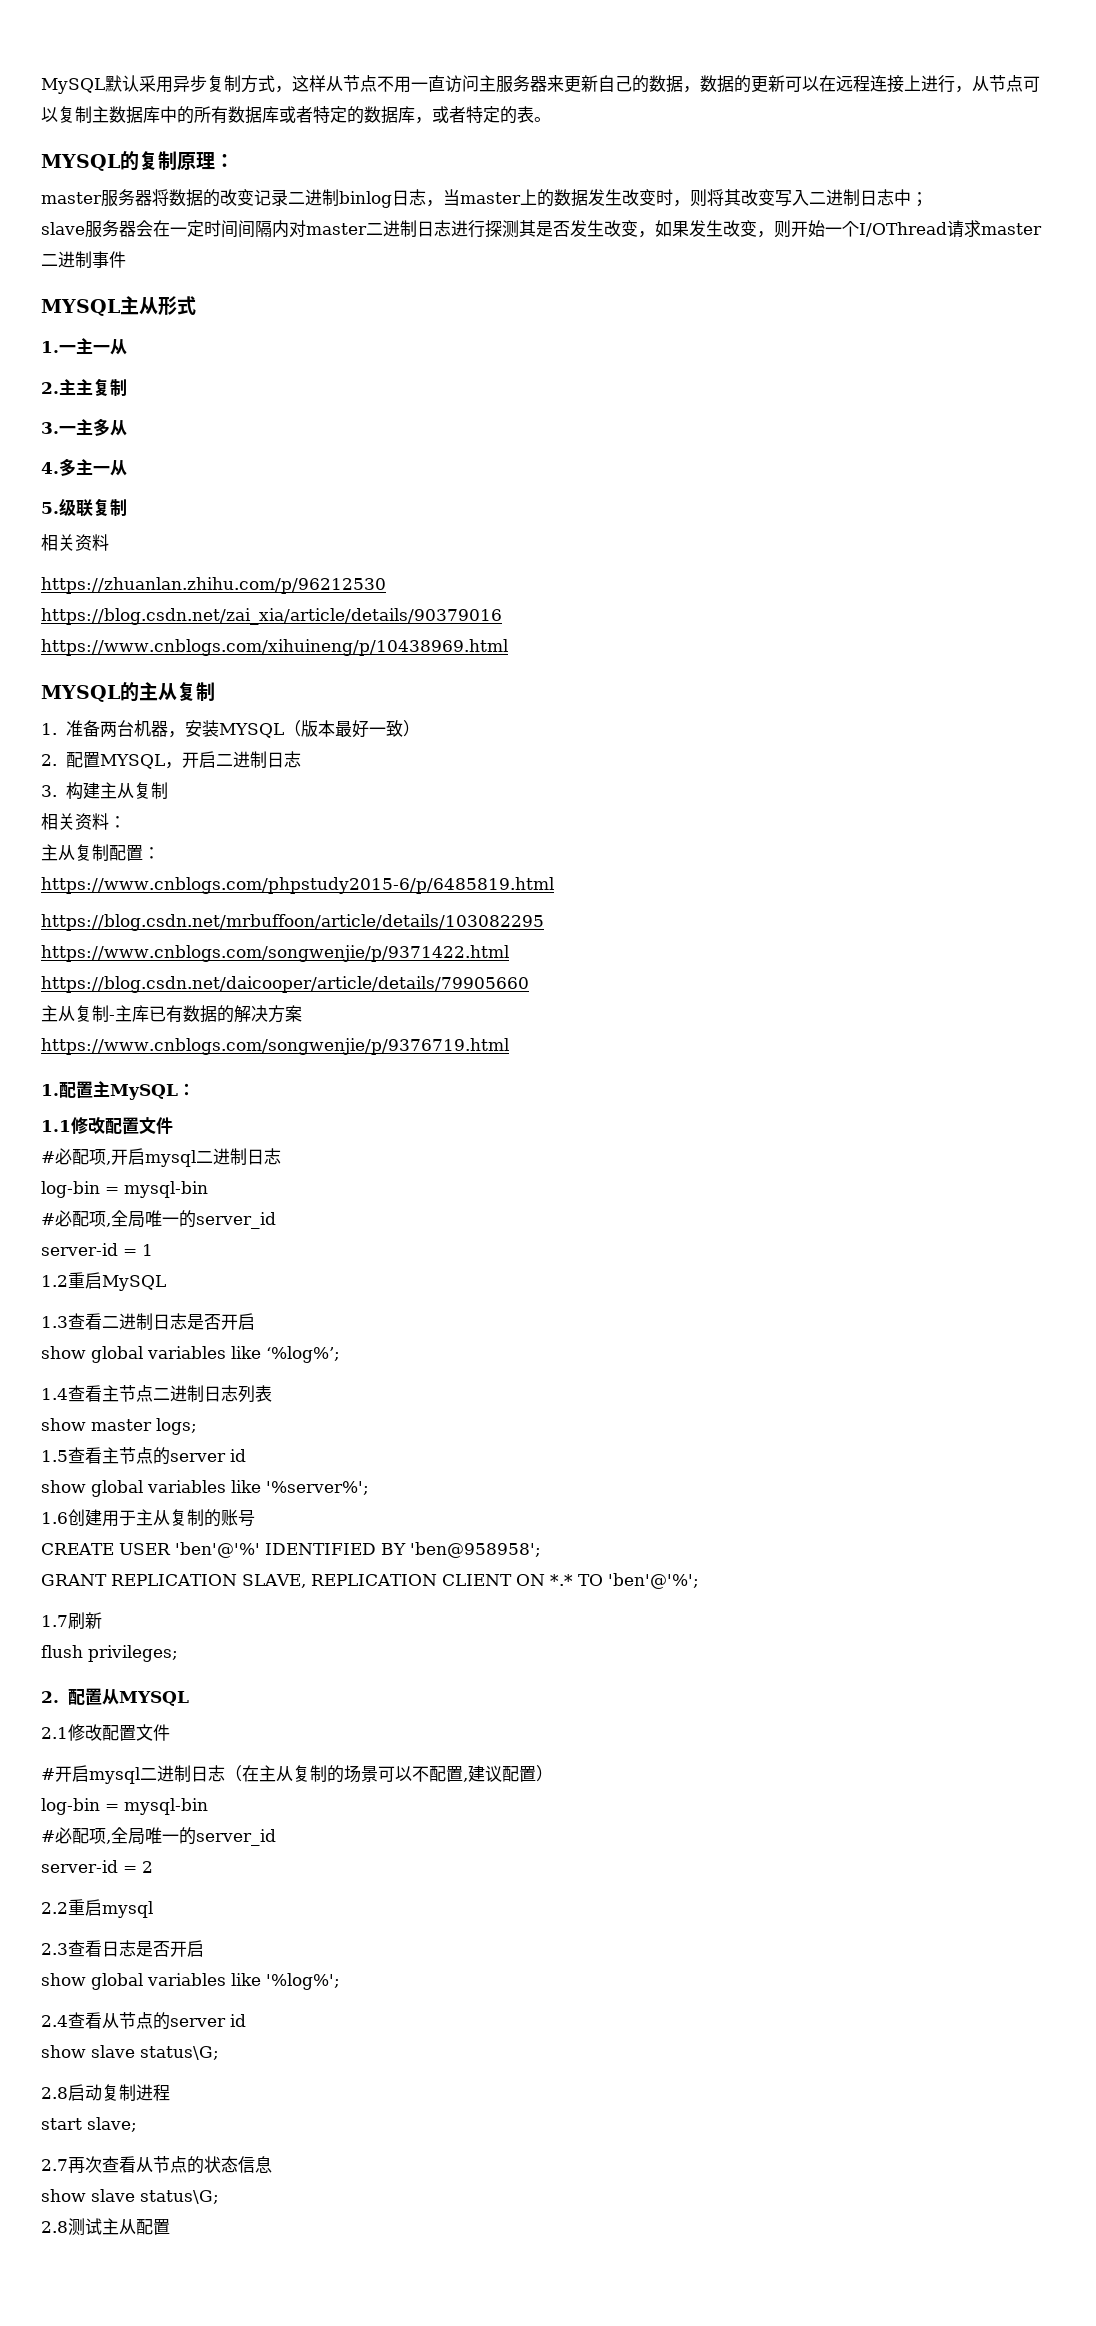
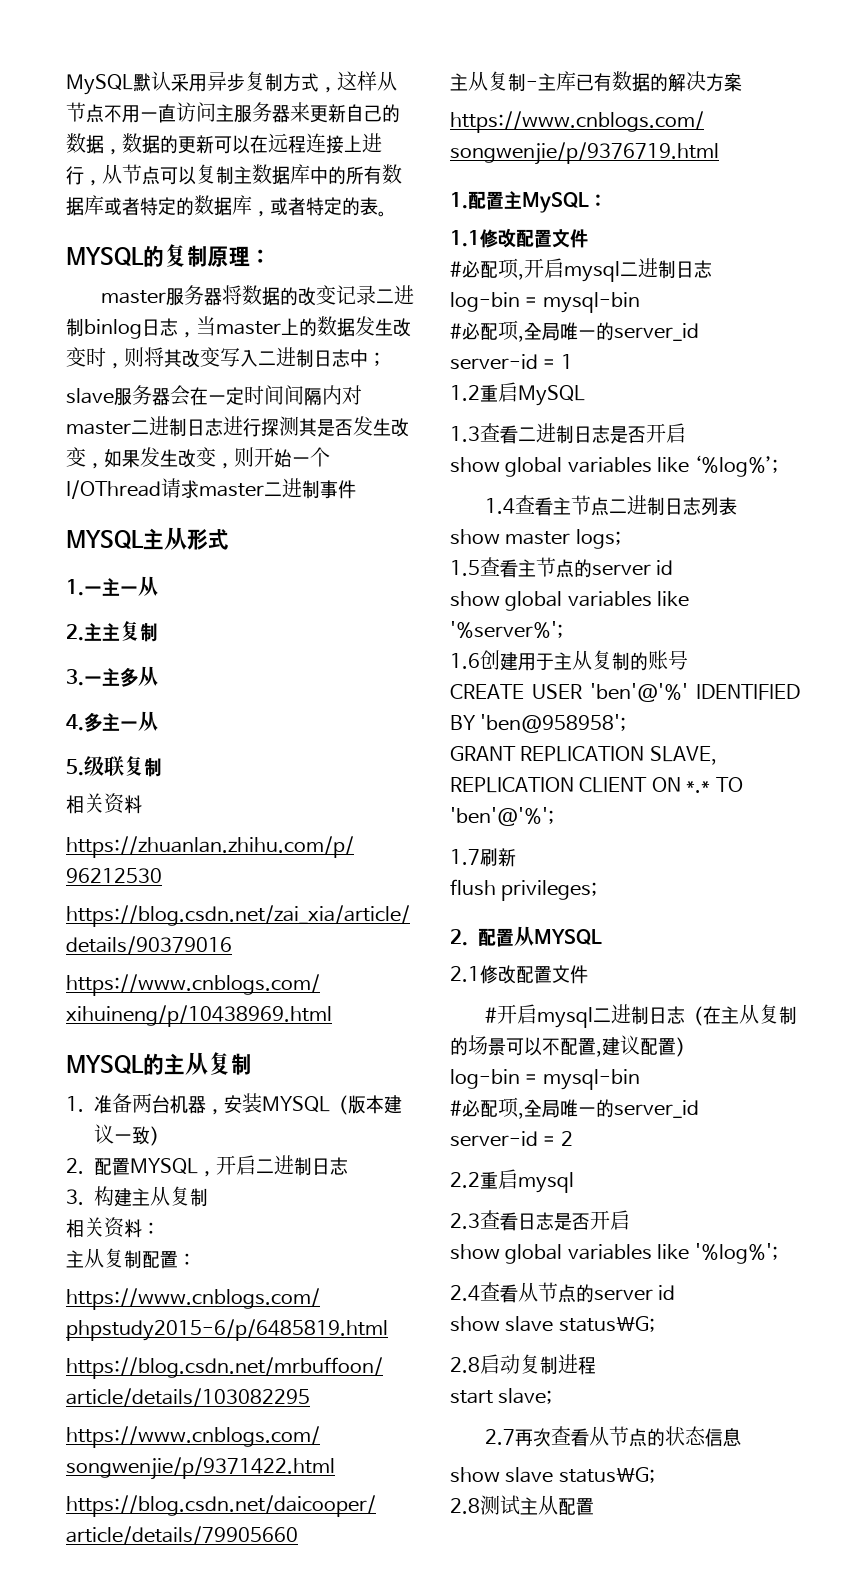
- 1.准备两台机器，安装MYSQL（版本最好一致）
+ 1.准备两台机器，安装MYSQL（版本建议一致）

